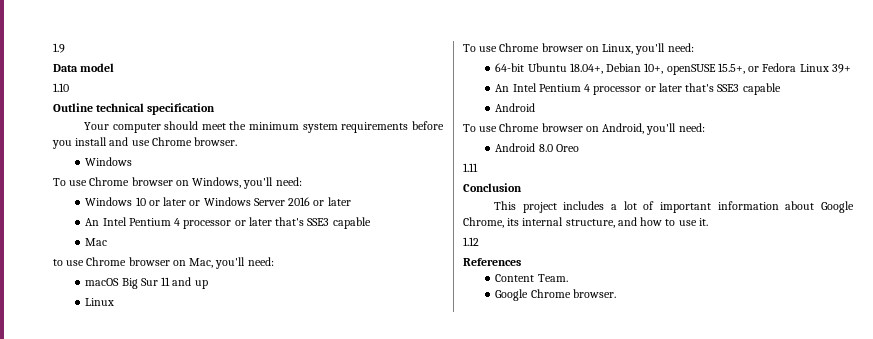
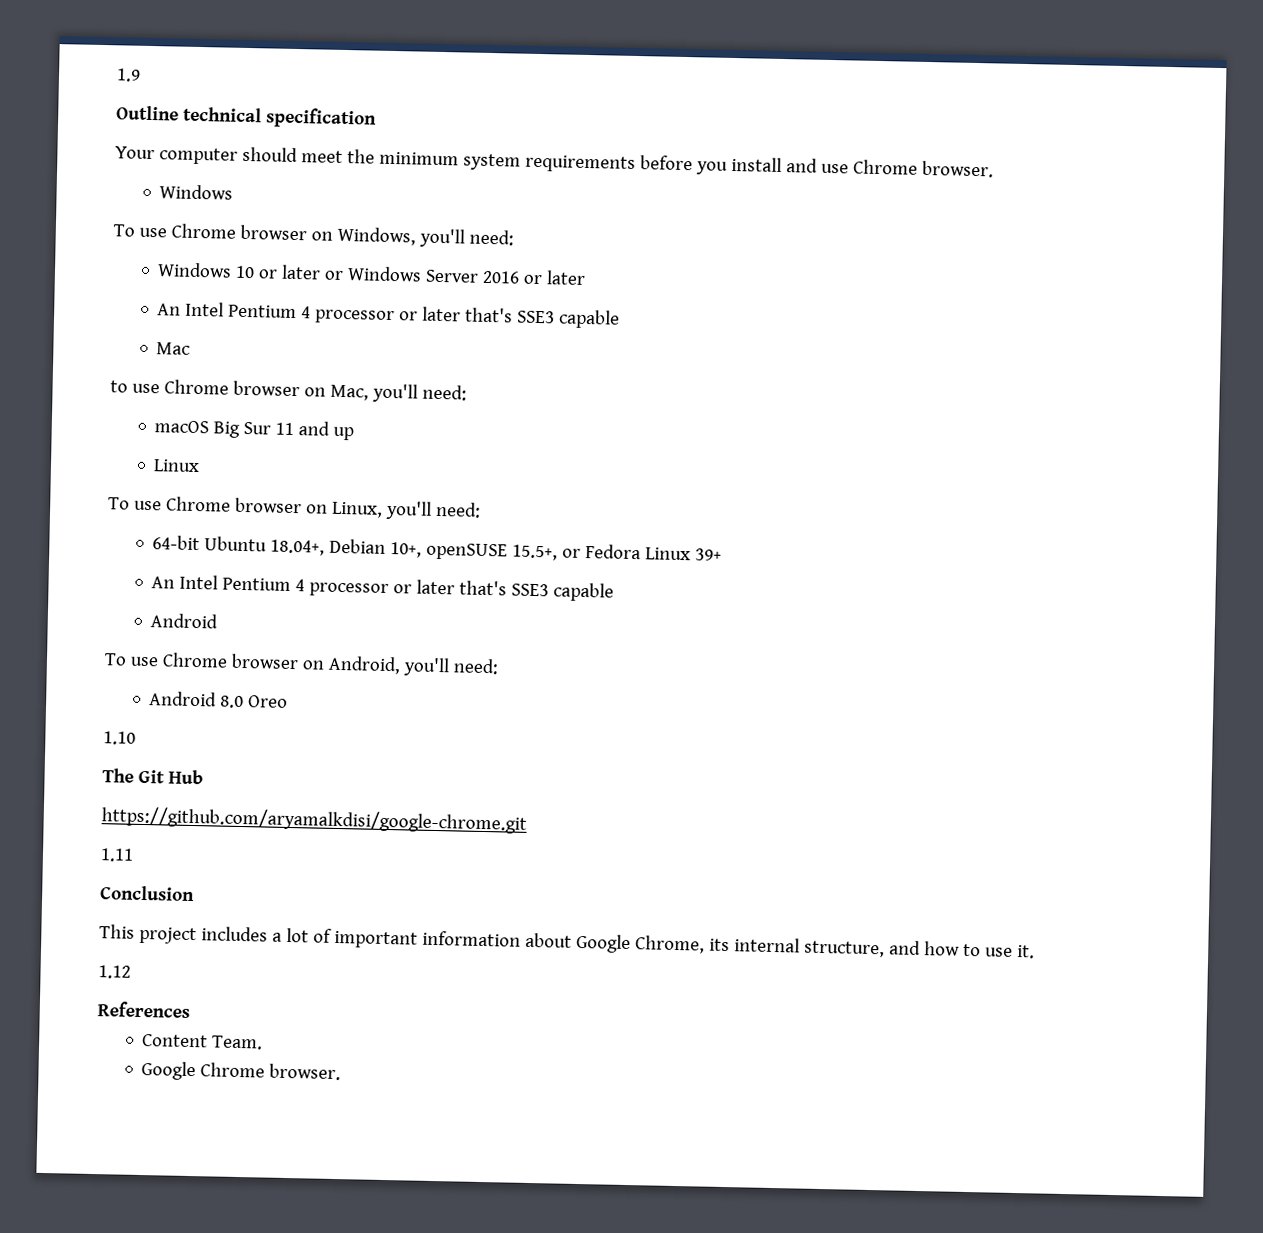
- Data model
- 1.10
+ 1.10
+ The Git Hub
+ https://github.com/aryamalkdisi/google-chrome.git

